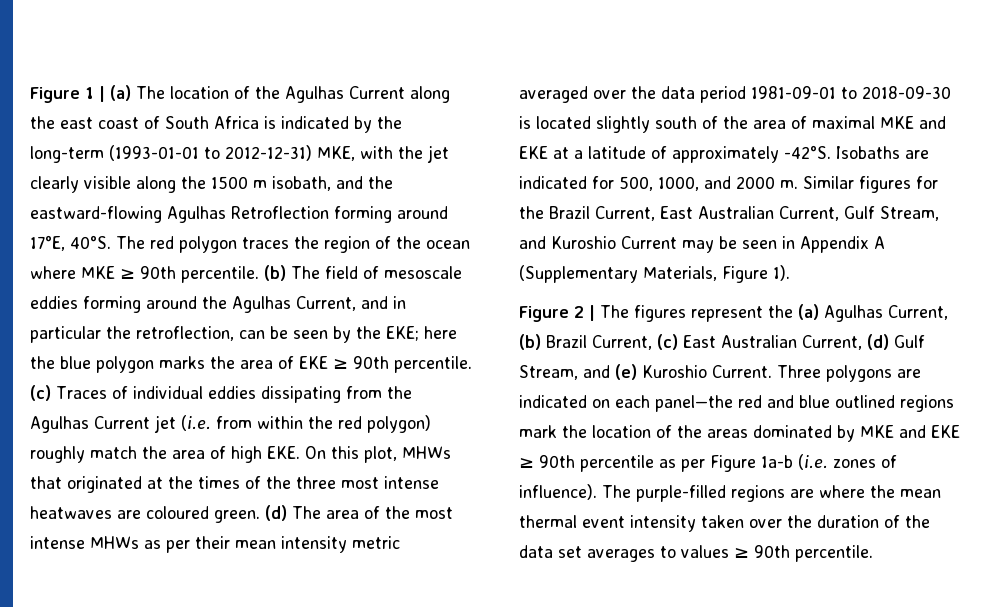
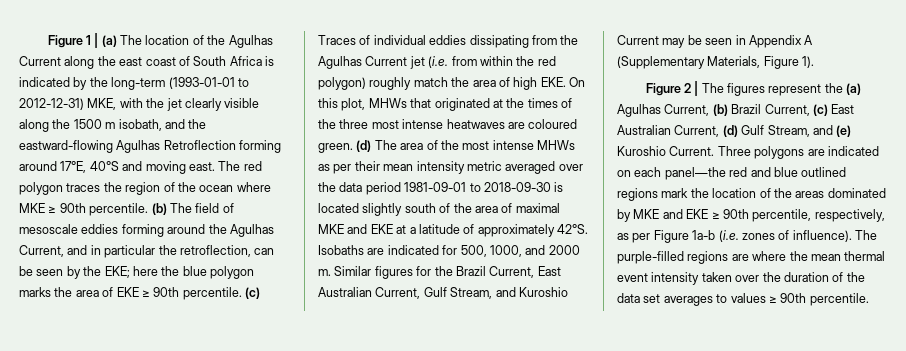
- Figure 1 | (a) The location of the Agulhas Current along the east coast of South Africa is indicated by the long-term (1993-01-01 to 2012-12-31) MKE, with the jet clearly visible along the 1500 m isobath, and the eastward-flowing Agulhas Retroflection forming around 17°E, 40°S.
+ Figure 1 | (a) The location of the Agulhas Current along the east coast of South Africa is indicated by the long-term (1993-01-01 to 2012-12-31) MKE, with the jet clearly visible along the 1500 m isobath, and the eastward-flowing Agulhas Retroflection forming around 17°E, 40°S and moving east.
- (d) The area of the most intense MHWs as per their mean intensity metric averaged over the data period 1981-09-01 to 2018-09-30 is located slightly south of the area of maximal MKE and EKE at a latitude of approximately -42°S.
+ (d) The area of the most intense MHWs as per their mean intensity metric averaged over the data period 1981-09-01 to 2018-09-30 is located slightly south of the area of maximal MKE and EKE at a latitude of approximately 42°S.
- Three polygons are indicated on each panel—the red and blue outlined regions mark the location of the areas dominated by MKE and EKE ≥ 90th percentile as per Figure 1a-b (i.e. zones of influence).
+ Three polygons are indicated on each panel—the red and blue outlined regions mark the location of the areas dominated by MKE and EKE ≥ 90th percentile, respectively, as per Figure 1a-b (i.e. zones of influence).

